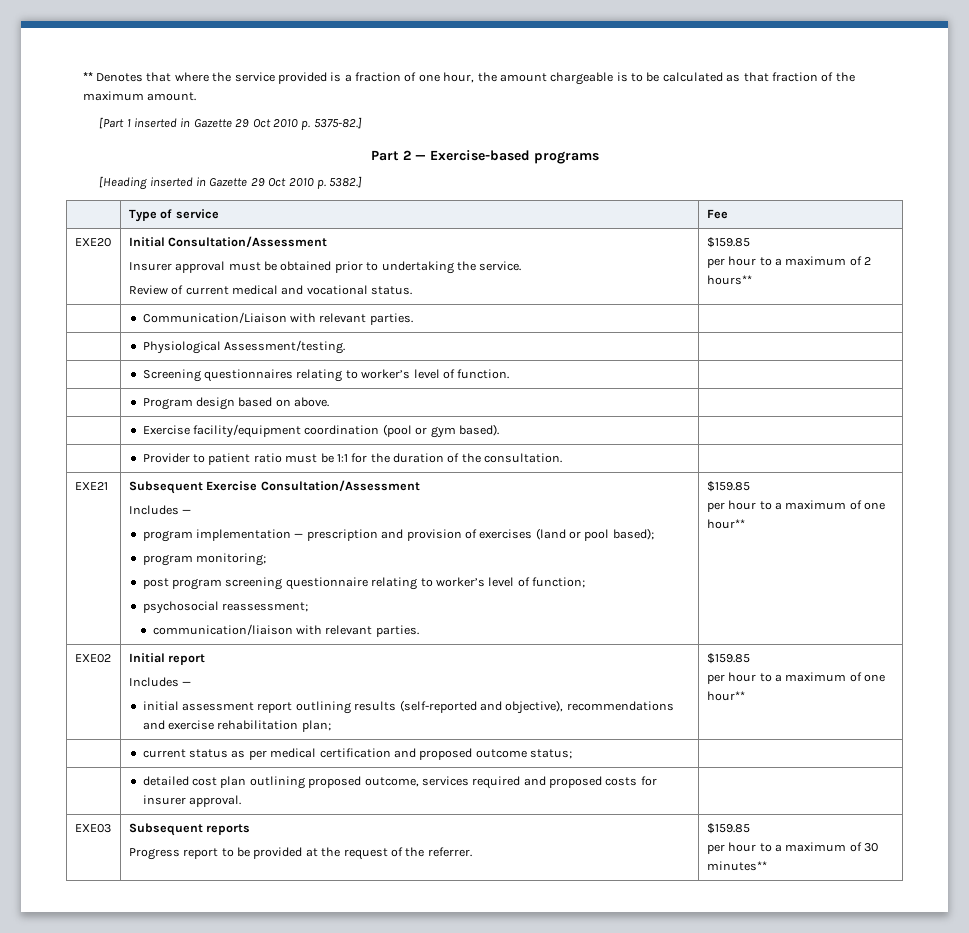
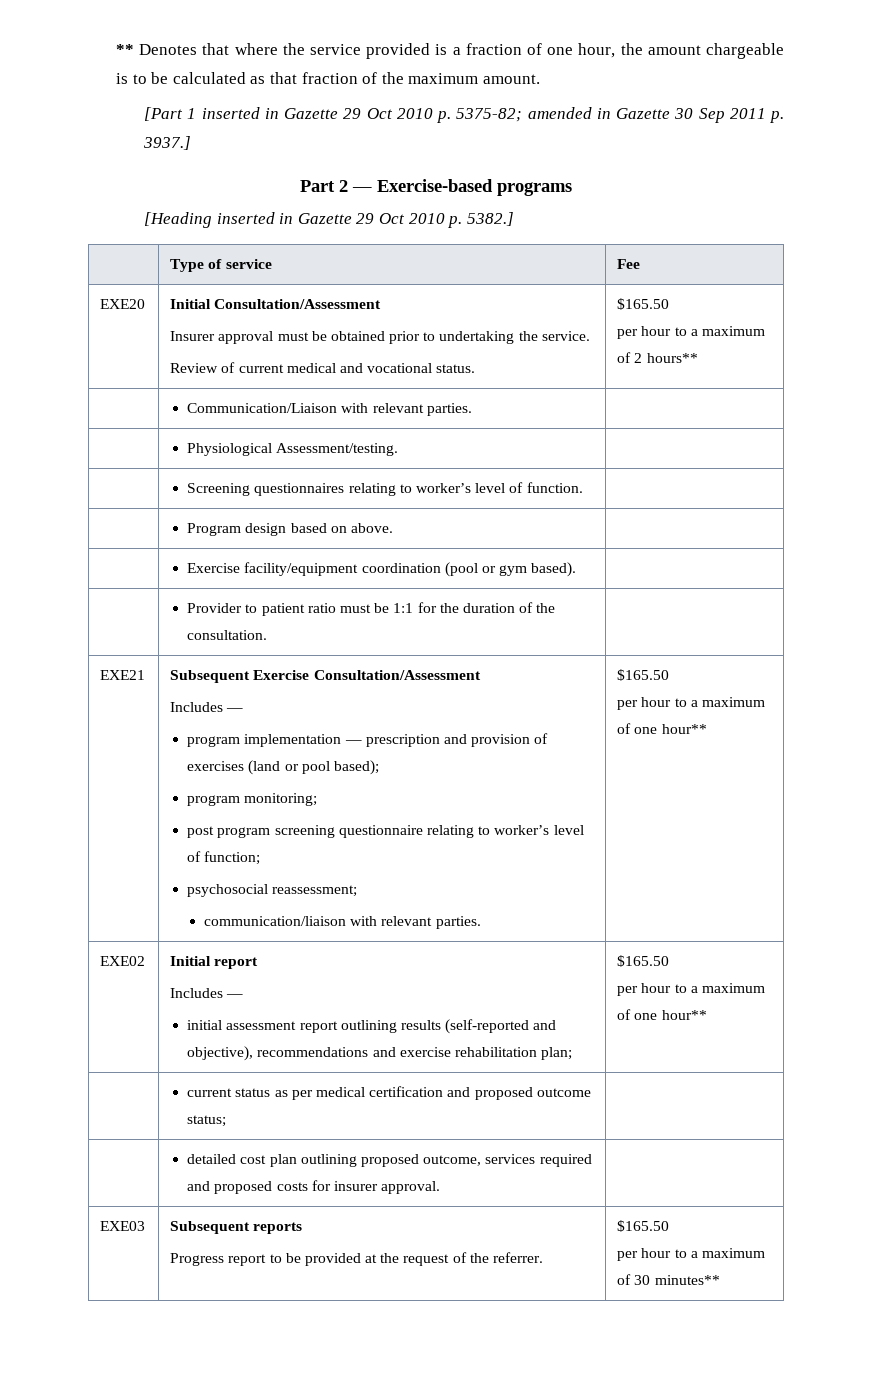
- [Part 1 inserted in Gazette 29 Oct 2010 p. 5375-82.]
+ [Part 1 inserted in Gazette 29 Oct 2010 p. 5375-82; amended in Gazette 30 Sep 2011 p. 3937.]
  EXE20 | Initial Consultation/Assessment
  Insurer approval must be obtained prior to undertaking the service.
- Review of current medical and vocational status. | $159.85
+ Review of current medical and vocational status. | $165.50
- communication/liaison with relevant parties. | $159.85
+ communication/liaison with relevant parties. | $165.50
  EXE02 | Initial report
  Includes —
- initial assessment report outlining results (self-reported and objective), recommendations and exercise rehabilitation plan; | $159.85
+ initial assessment report outlining results (self-reported and objective), recommendations and exercise rehabilitation plan; | $165.50
  EXE03 | Subsequent reports
- Progress report to be provided at the request of the referrer. | $159.85
+ Progress report to be provided at the request of the referrer. | $165.50

